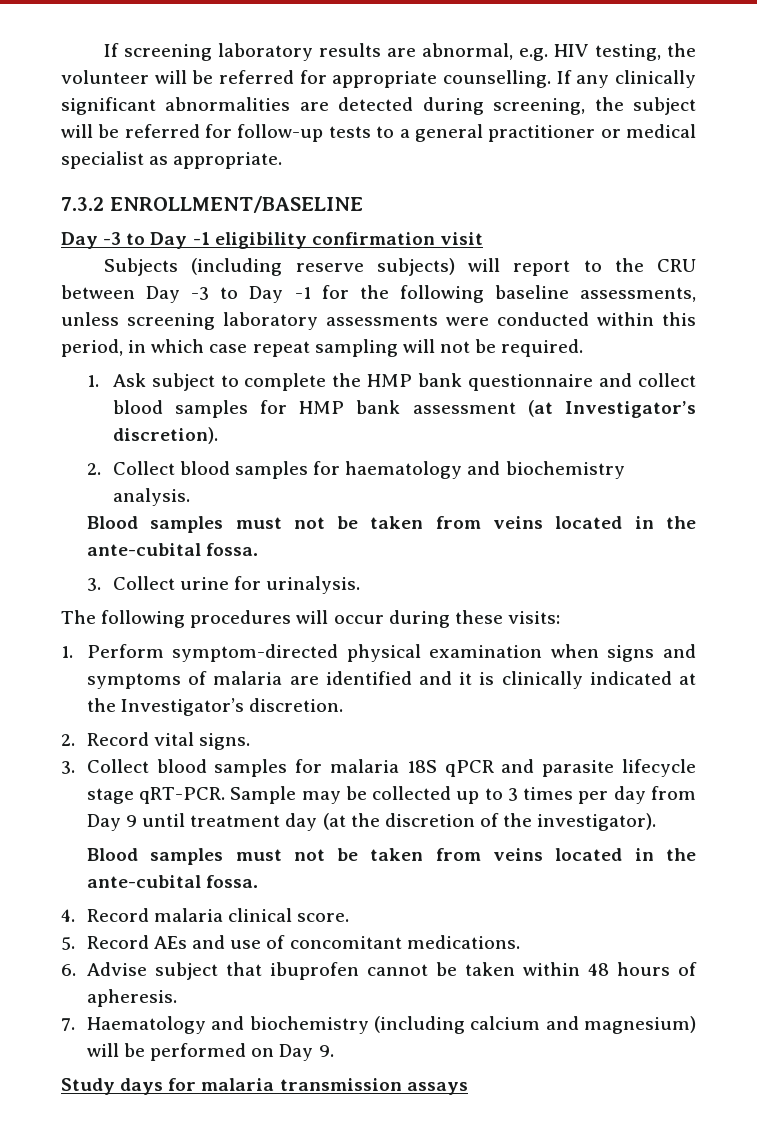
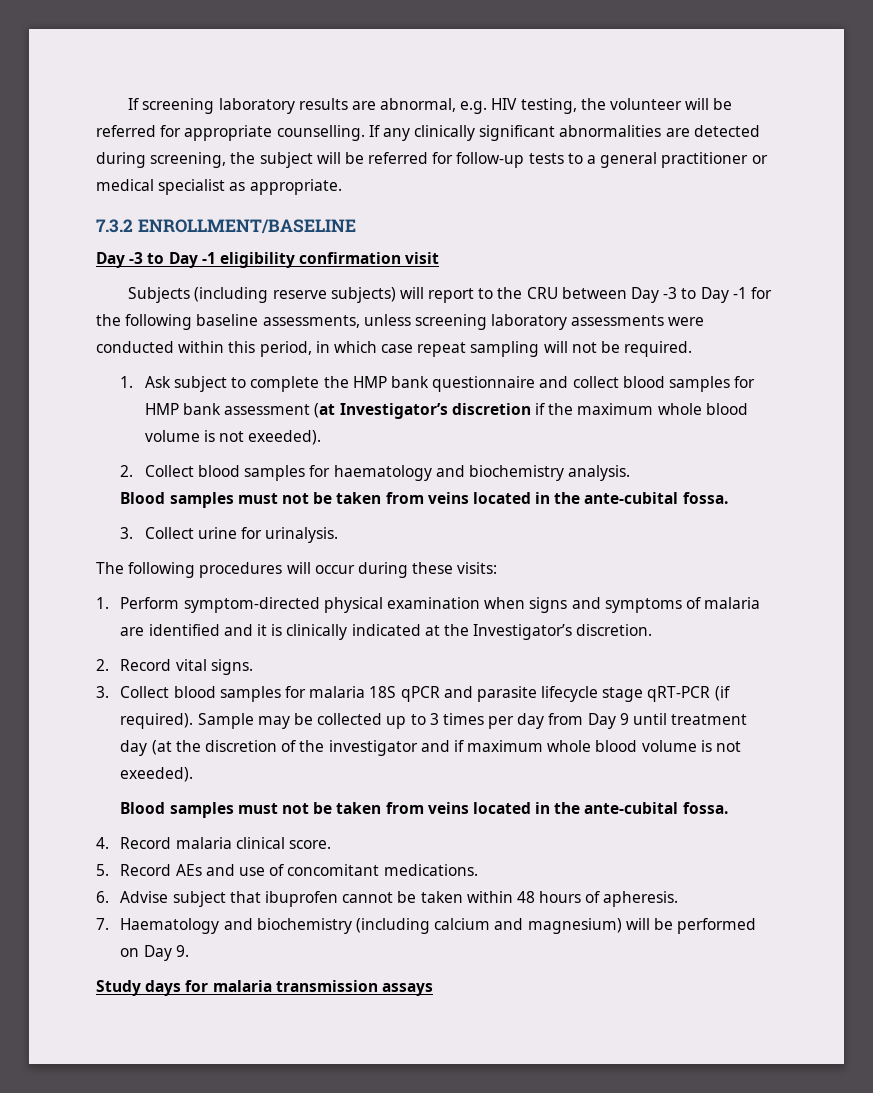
- 1. Ask subject to complete the HMP bank questionnaire and collect blood samples for HMP bank assessment (at Investigator’s discretion).
+ 1. Ask subject to complete the HMP bank questionnaire and collect blood samples for HMP bank assessment (at Investigator’s discretion if the maximum whole blood volume is not exeeded).
- 3. Collect blood samples for malaria 18S qPCR and parasite lifecycle stage qRT-PCR.
+ 3. Collect blood samples for malaria 18S qPCR and parasite lifecycle stage qRT-PCR (if required).
- Sample may be collected up to 3 times per day from Day 9 until treatment day (at the discretion of the investigator).
+ Sample may be collected up to 3 times per day from Day 9 until treatment day (at the discretion of the investigator and if maximum whole blood volume is not exeeded).

